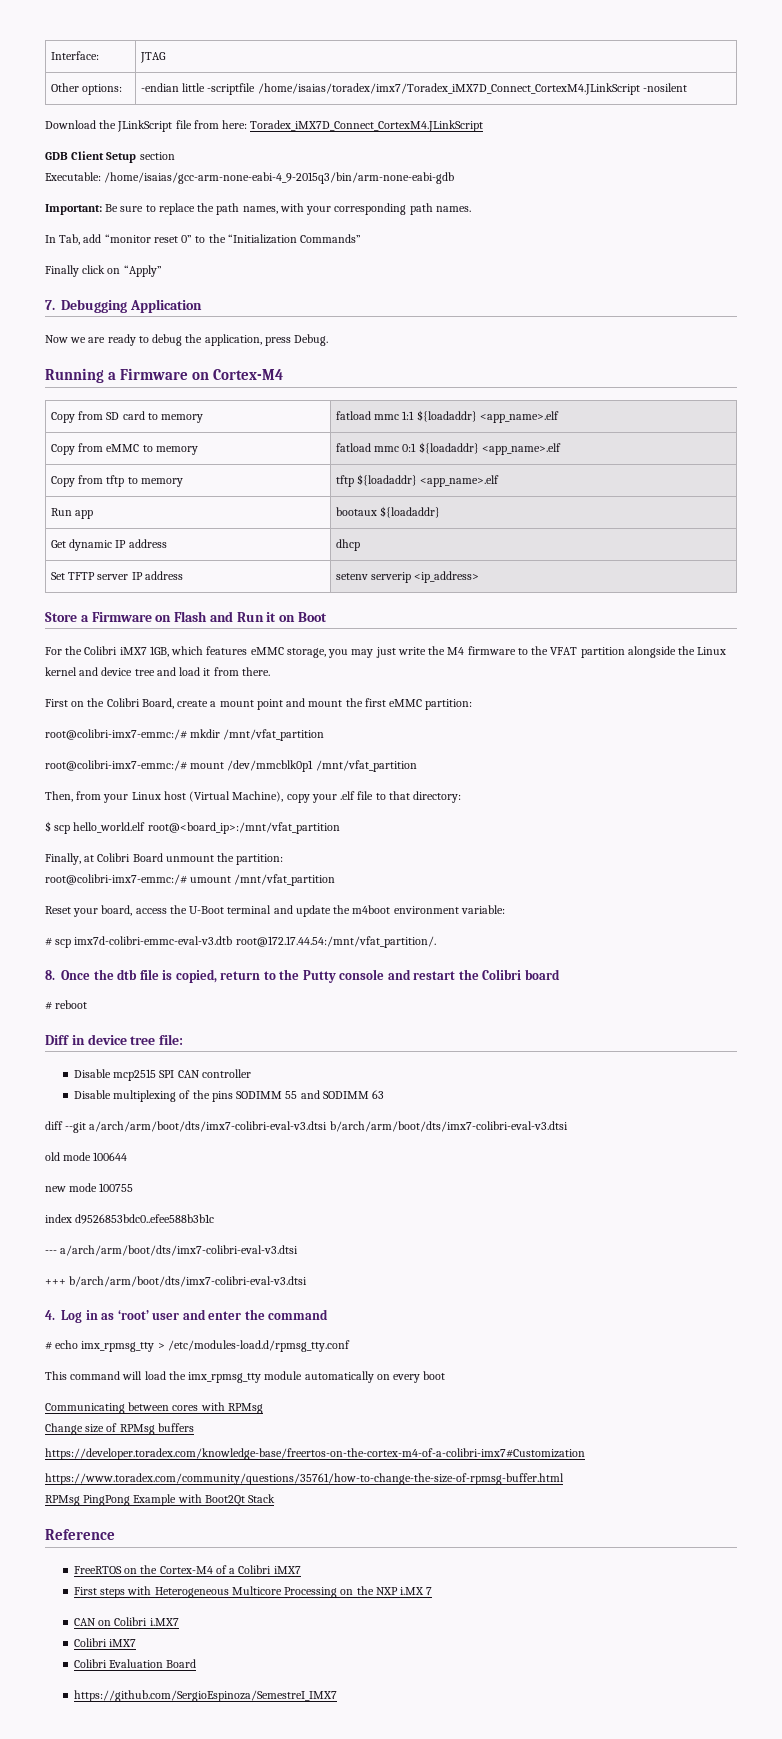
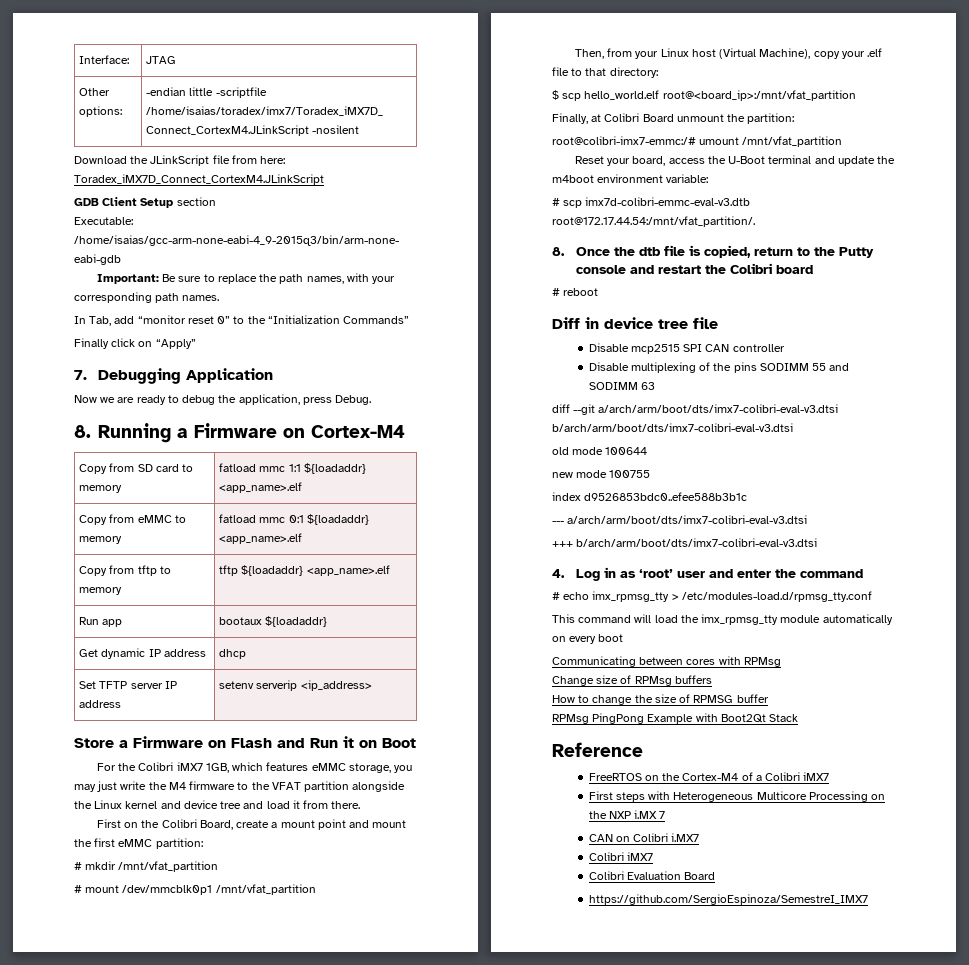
- Running a Firmware on Cortex-M4
+ 8. Running a Firmware on Cortex-M4
- root@colibri-imx7-emmc:/# mkdir /mnt/vfat_partition
+ # mkdir /mnt/vfat_partition
- root@colibri-imx7-emmc:/# mount /dev/mmcblk0p1 /mnt/vfat_partition
+ # mount /dev/mmcblk0p1 /mnt/vfat_partition
- Diff in device tree file:
+ Diff in device tree file
- https://developer.toradex.com/knowledge-base/freertos-on-the-cortex-m4-of-a-colibri-imx7#Customization
- https://www.toradex.com/community/questions/35761/how-to-change-the-size-of-rpmsg-buffer.html
+ How to change the size of RPMSG buffer

